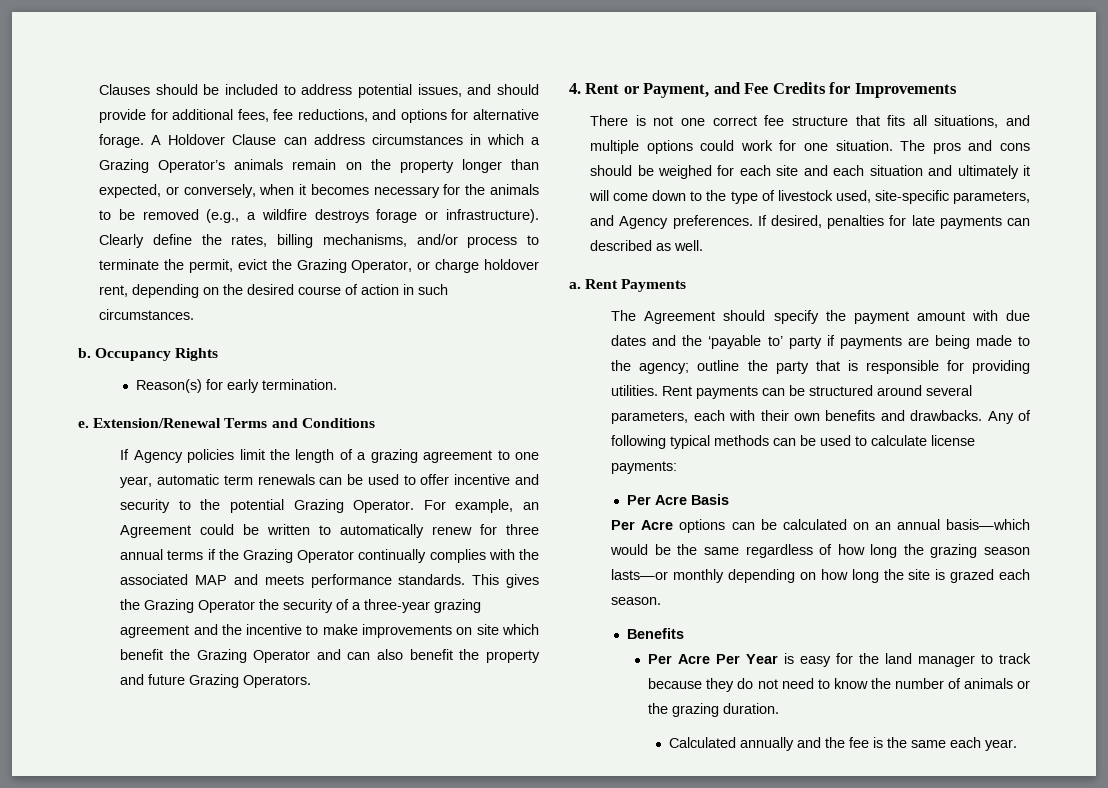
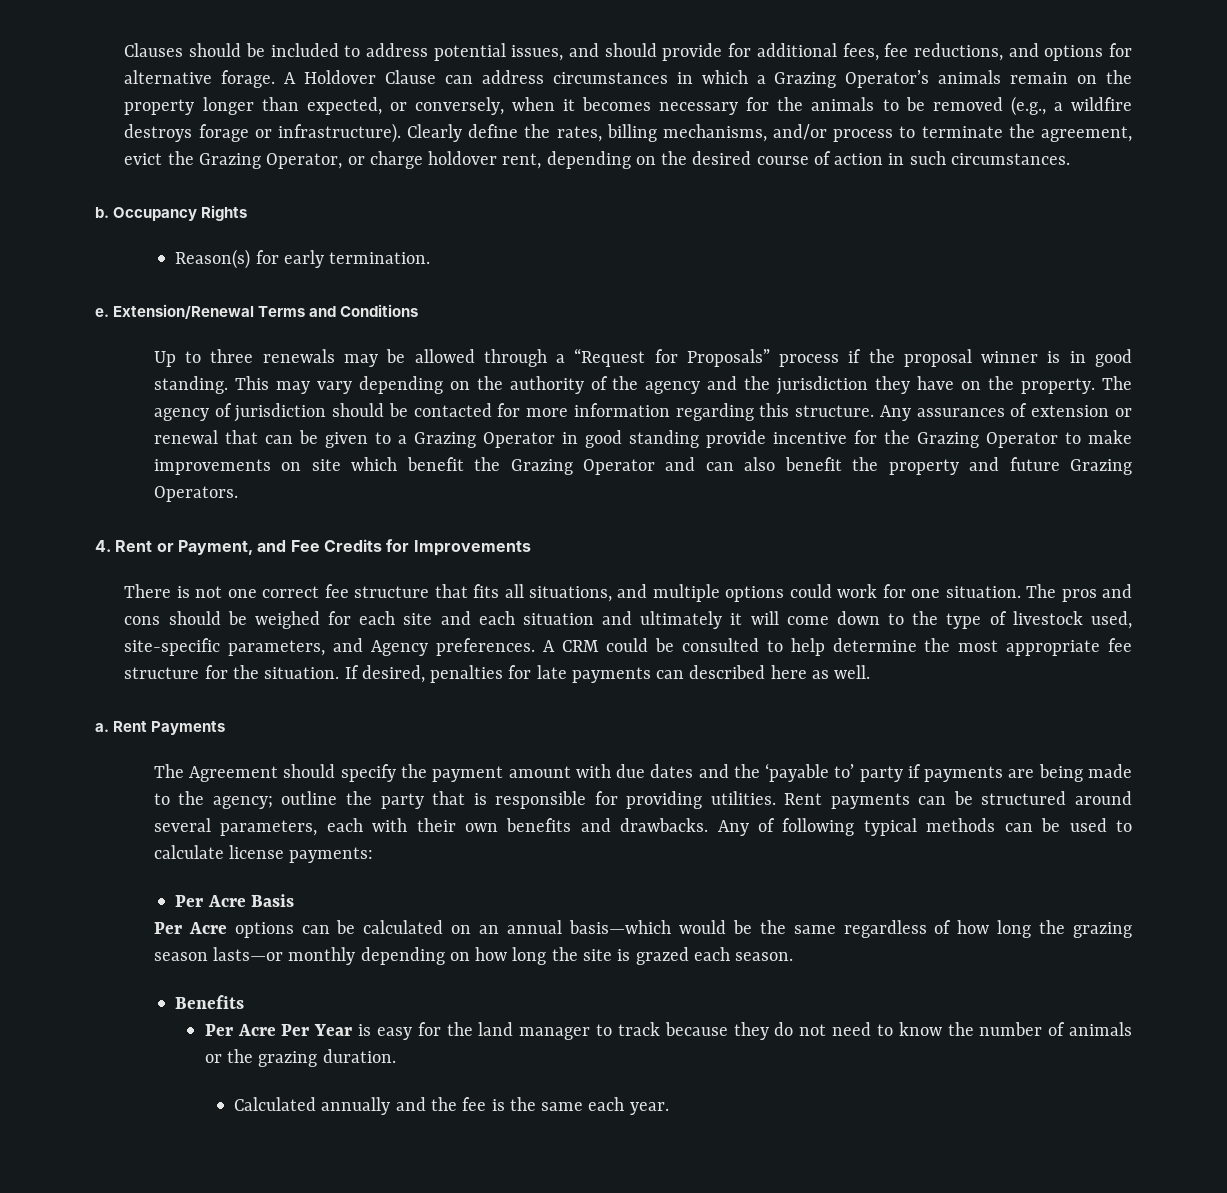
- Clearly define the rates, billing mechanisms, and/or process to terminate the permit, evict the Grazing Operator, or charge holdover rent, depending on the desired course of action in such circumstances.
+ Clearly define the rates, billing mechanisms, and/or process to terminate the agreement, evict the Grazing Operator, or charge holdover rent, depending on the desired course of action in such circumstances.
- If Agency policies limit the length of a grazing agreement to one year, automatic term renewals can be used to offer incentive and security to the potential Grazing Operator. For example, an Agreement could be written to automatically renew for three annual terms if the Grazing Operator continually complies with the associated MAP and meets performance standards. This gives the Grazing Operator the security of a three-year grazing agreement and the incentive to make improvements on site which benefit the Grazing Operator and can also benefit the property and future Grazing Operators.
+ Up to three renewals may be allowed through a “Request for Proposals” process if the proposal winner is in good standing. This may vary depending on the authority of the agency and the jurisdiction they have on the property. The agency of jurisdiction should be contacted for more information regarding this structure. Any assurances of extension or renewal that can be given to a Grazing Operator in good standing provide incentive for the Grazing Operator to make improvements on site which benefit the Grazing Operator and can also benefit the property and future Grazing Operators.
+ A CRM could be consulted to help determine the most appropriate fee structure for the situation.
- If desired, penalties for late payments can described as well.
+ If desired, penalties for late payments can described here as well.

